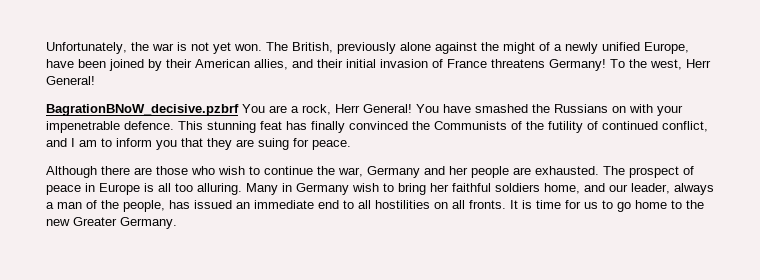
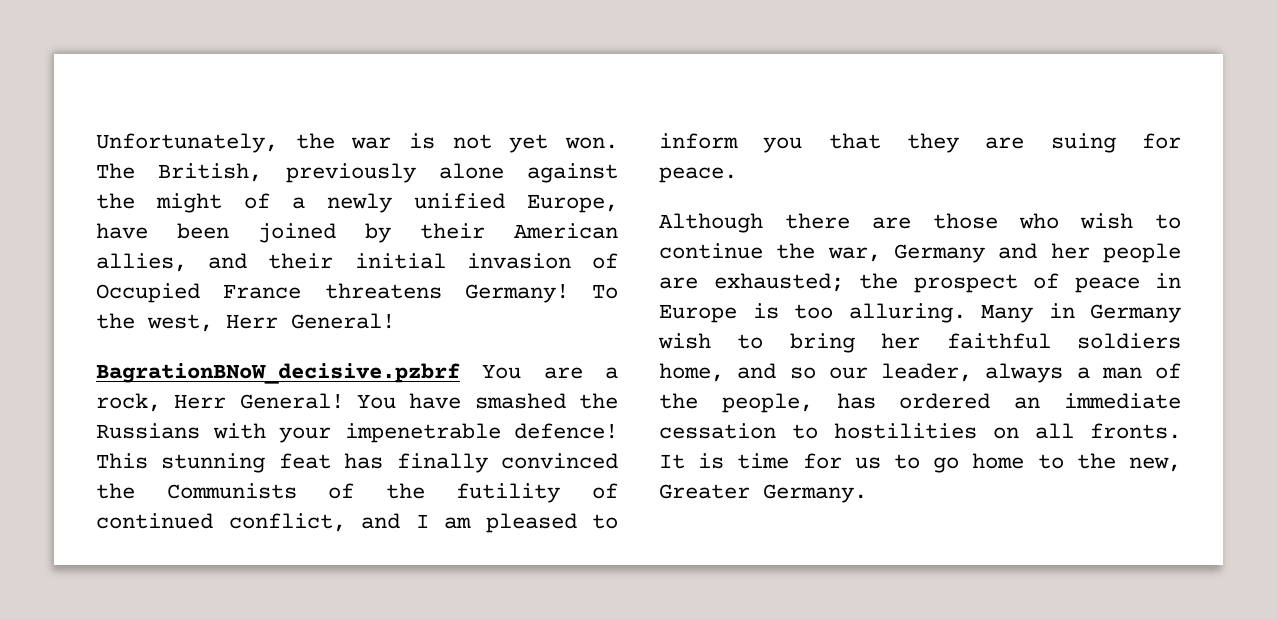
- The British, previously alone against the might of a newly unified Europe, have been joined by their American allies, and their initial invasion of France threatens Germany!
+ The British, previously alone against the might of a newly unified Europe, have been joined by their American allies, and their initial invasion of Occupied France threatens Germany!
- You have smashed the Russians on with your impenetrable defence.
+ You have smashed the Russians with your impenetrable defence!
- This stunning feat has finally convinced the Communists of the futility of continued conflict, and I am to inform you that they are suing for peace.
+ This stunning feat has finally convinced the Communists of the futility of continued conflict, and I am pleased to inform you that they are suing for peace.
- Although there are those who wish to continue the war, Germany and her people are exhausted. The prospect of peace in Europe is all too alluring.
+ Although there are those who wish to continue the war, Germany and her people are exhausted; the prospect of peace in Europe is too alluring.
- Many in Germany wish to bring her faithful soldiers home, and our leader, always a man of the people, has issued an immediate end to all hostilities on all fronts.
+ Many in Germany wish to bring her faithful soldiers home, and so our leader, always a man of the people, has ordered an immediate cessation to hostilities on all fronts.
- It is time for us to go home to the new Greater Germany.
+ It is time for us to go home to the new, Greater Germany.

